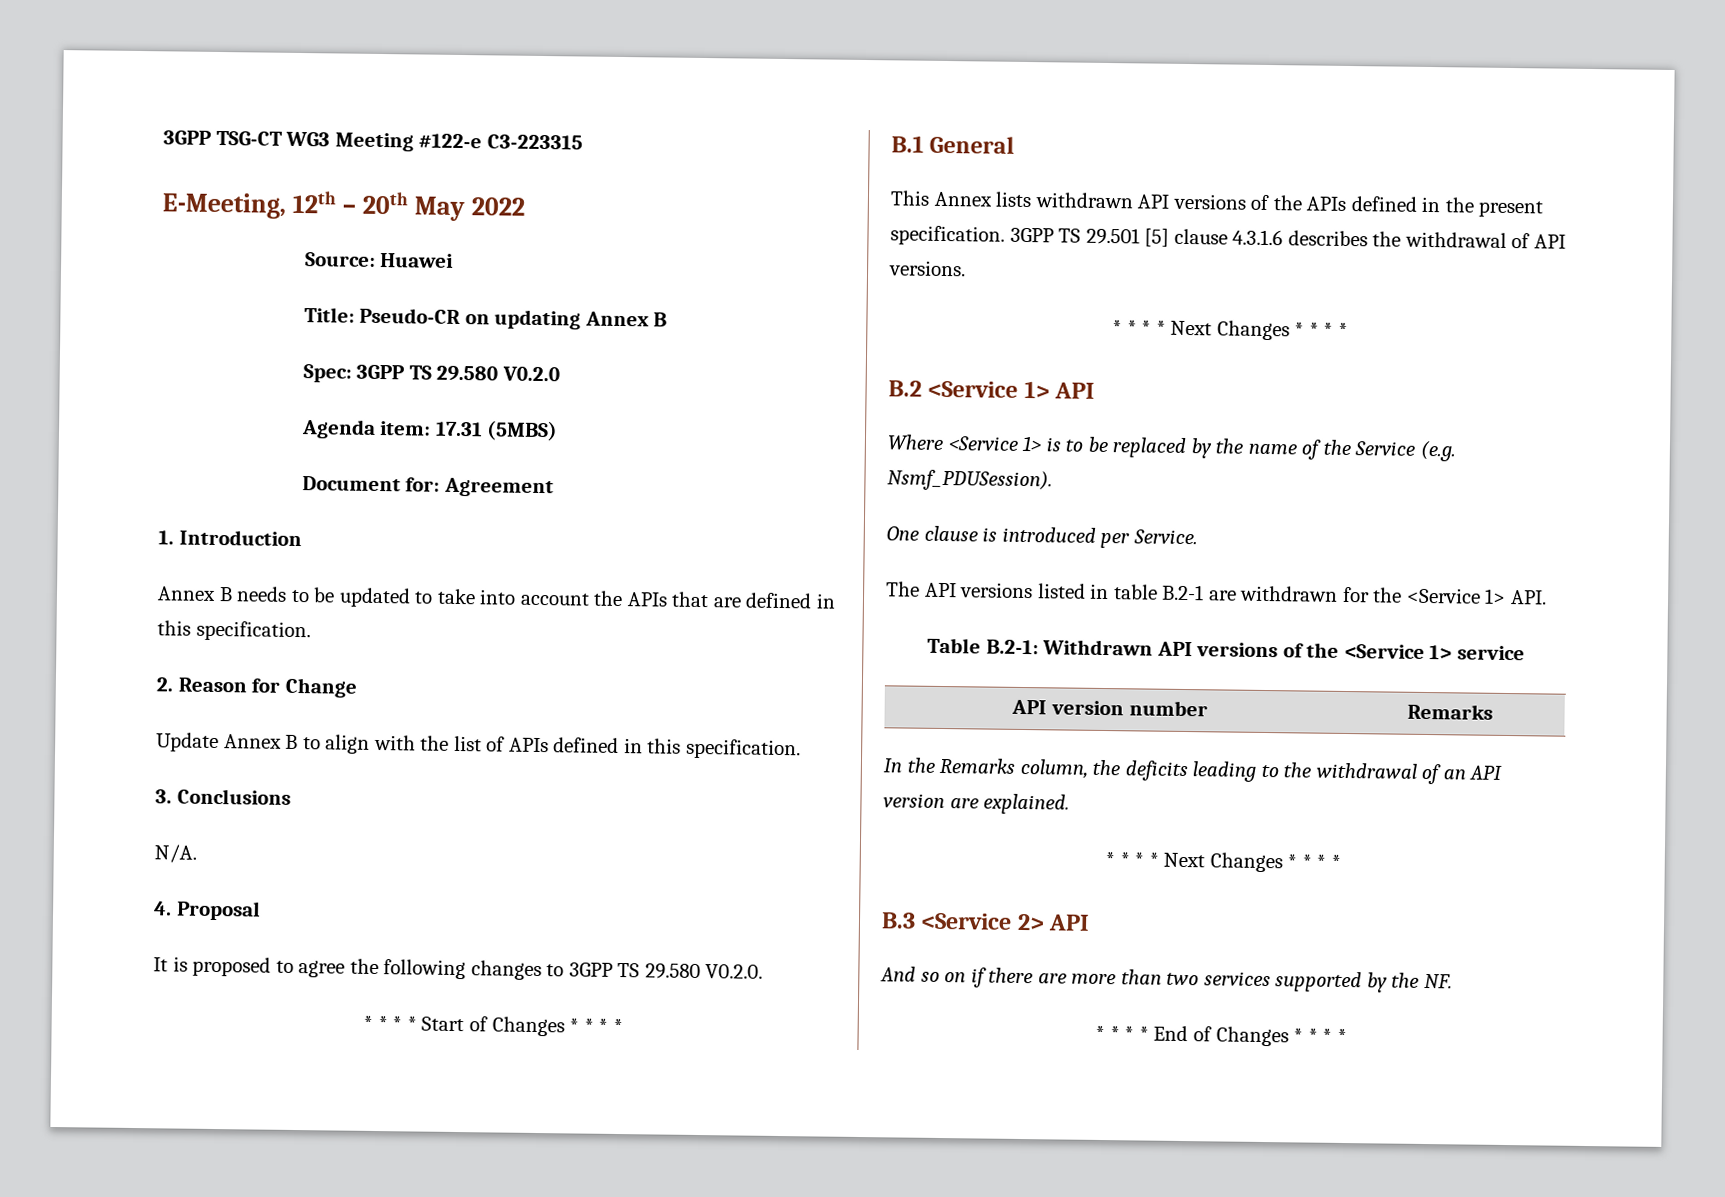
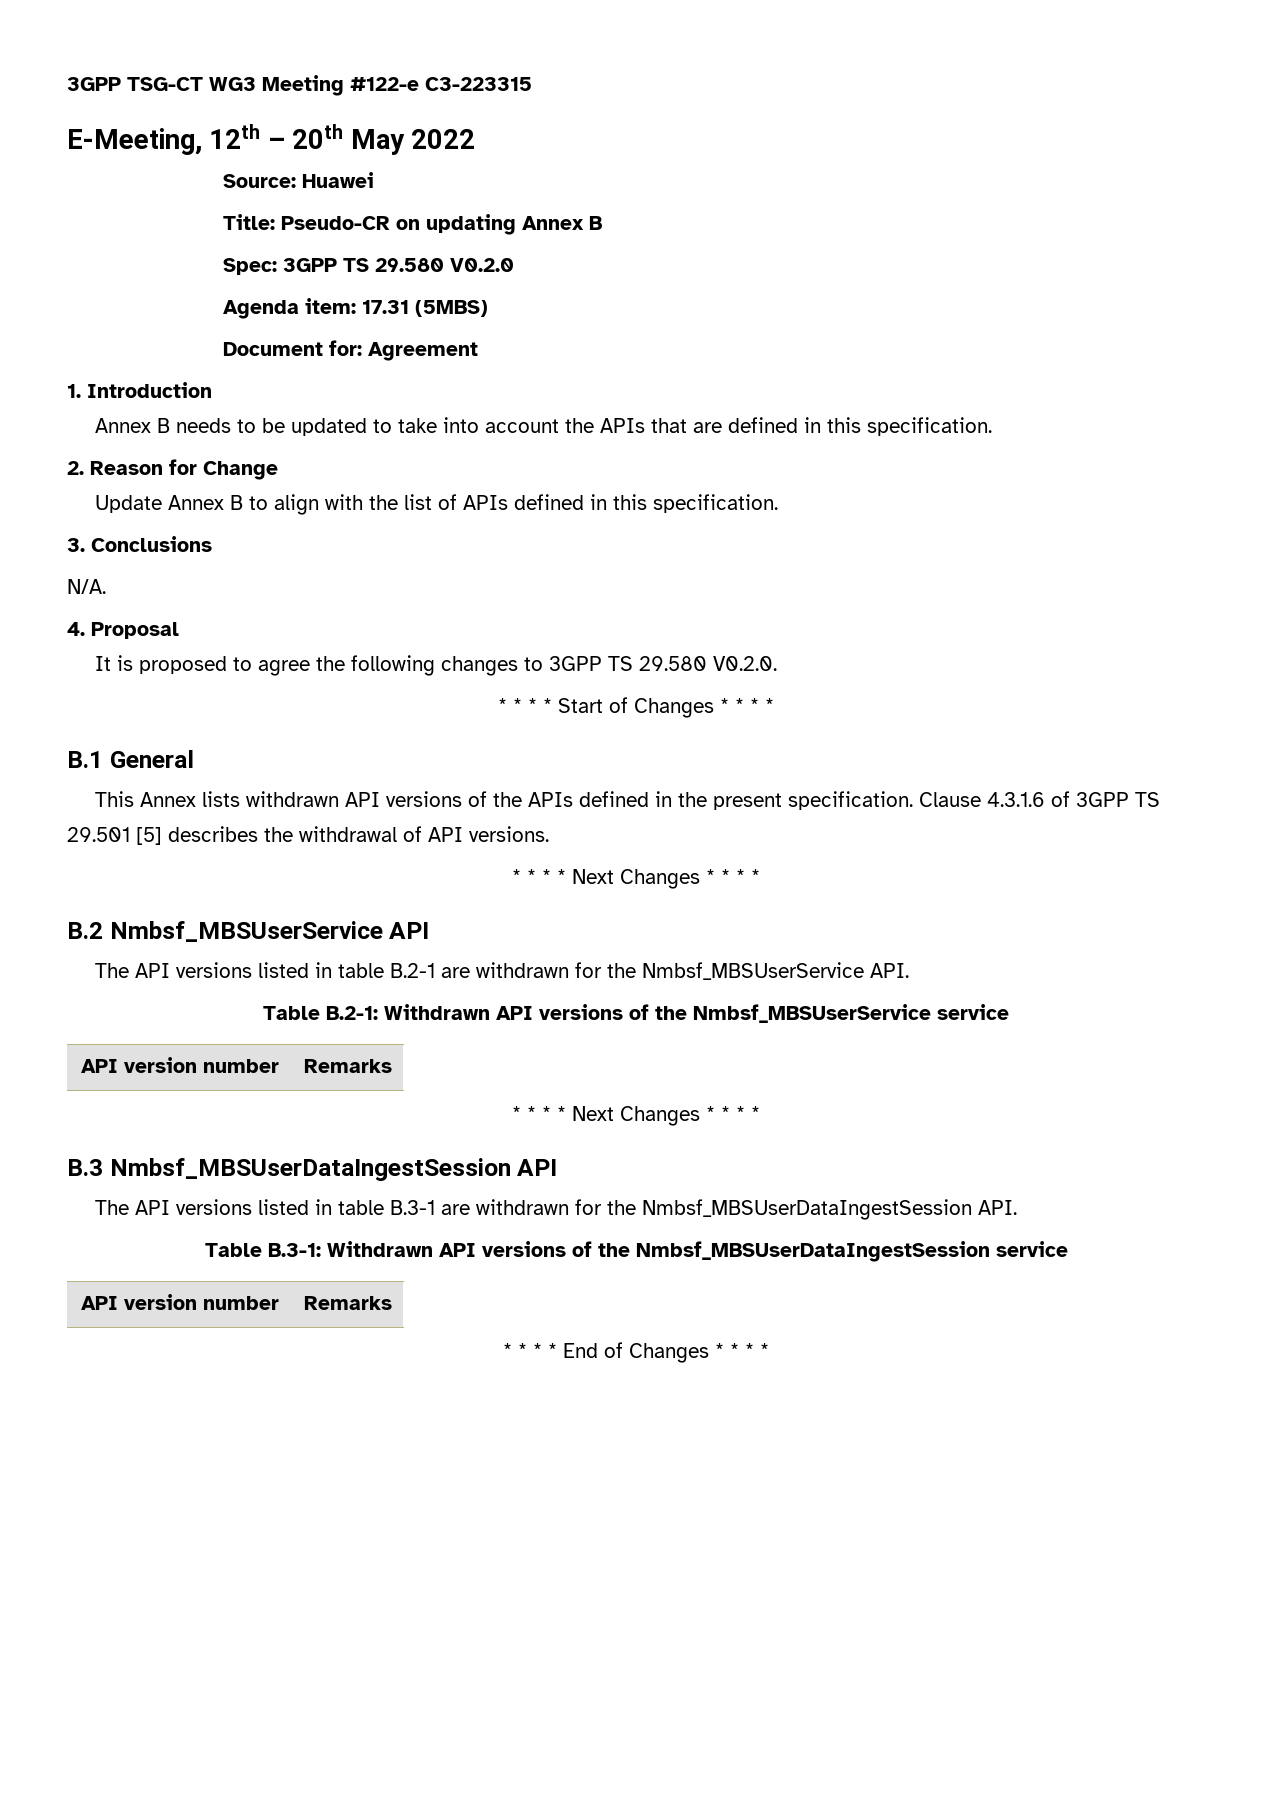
- 3GPP TS 29.501 [5] clause 4.3.1.6 describes the withdrawal of API versions.
+ Clause 4.3.1.6 of 3GPP TS 29.501 [5] describes the withdrawal of API versions.
- B.2 <Service 1> API
- Where <Service 1> is to be replaced by the name of the Service (e.g. Nsmf_PDUSession).
- One clause is introduced per Service.
+ B.2 Nmbsf_MBSUserService API
- The API versions listed in table B.2-1 are withdrawn for the <Service 1> API.
+ The API versions listed in table B.2-1 are withdrawn for the Nmbsf_MBSUserService API.
- Table B.2-1: Withdrawn API versions of the <Service 1> service
+ Table B.2-1: Withdrawn API versions of the Nmbsf_MBSUserService service
  API version number | Remarks
- In the Remarks column, the deficits leading to the withdrawal of an API version are explained.
- B.3 <Service 2> API
- And so on if there are more than two services supported by the NF.
+ B.3 Nmbsf_MBSUserDataIngestSession API
+ The API versions listed in table B.3-1 are withdrawn for the Nmbsf_MBSUserDataIngestSession API.
+ Table B.3-1: Withdrawn API versions of the Nmbsf_MBSUserDataIngestSession service
+ API version number | Remarks

